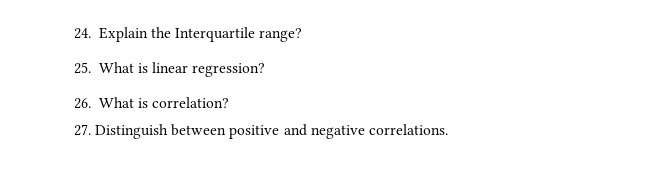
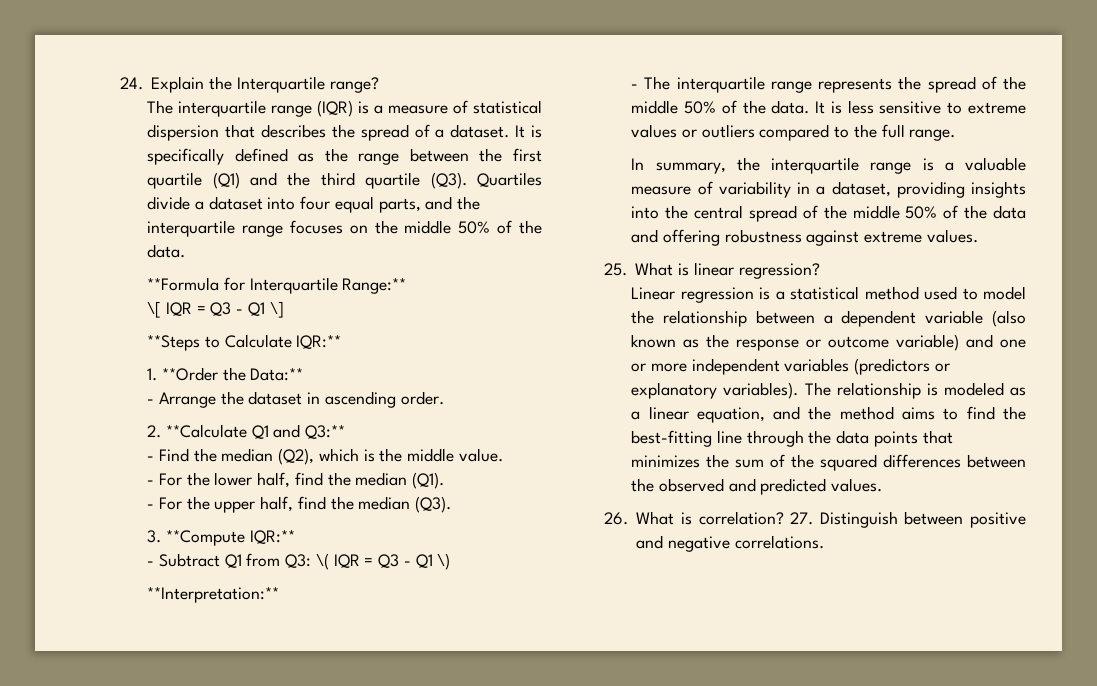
+ The interquartile range (IQR) is a measure of statistical dispersion that describes the spread of a dataset. It is specifically defined as the range between the first quartile (Q1) and the third quartile (Q3). Quartiles divide a dataset into four equal parts, and the interquartile range focuses on the middle 50% of the data.
+ **Formula for Interquartile Range:**
+ \[ IQR = Q3 - Q1 \]
+ **Steps to Calculate IQR:**
+ 1. **Order the Data:**
+ - Arrange the dataset in ascending order.
+ 2. **Calculate Q1 and Q3:**
+ - Find the median (Q2), which is the middle value.
+ - For the lower half, find the median (Q1).
+ - For the upper half, find the median (Q3).
+ 3. **Compute IQR:**
+ - Subtract Q1 from Q3: \( IQR = Q3 - Q1 \)
+ **Interpretation:**
+ - The interquartile range represents the spread of the middle 50% of the data. It is less sensitive to extreme values or outliers compared to the full range.
+ In summary, the interquartile range is a valuable measure of variability in a dataset, providing insights into the central spread of the middle 50% of the data and offering robustness against extreme values.
+ Linear regression is a statistical method used to model the relationship between a dependent variable (also known as the response or outcome variable) and one or more independent variables (predictors or explanatory variables). The relationship is modeled as a linear equation, and the method aims to find the best-fitting line through the data points that minimizes the sum of the squared differences between the observed and predicted values.
- 26. What is correlation?
- 27. Distinguish between positive and negative correlations.
+ 26. What is correlation? 27. Distinguish between positive and negative correlations.

